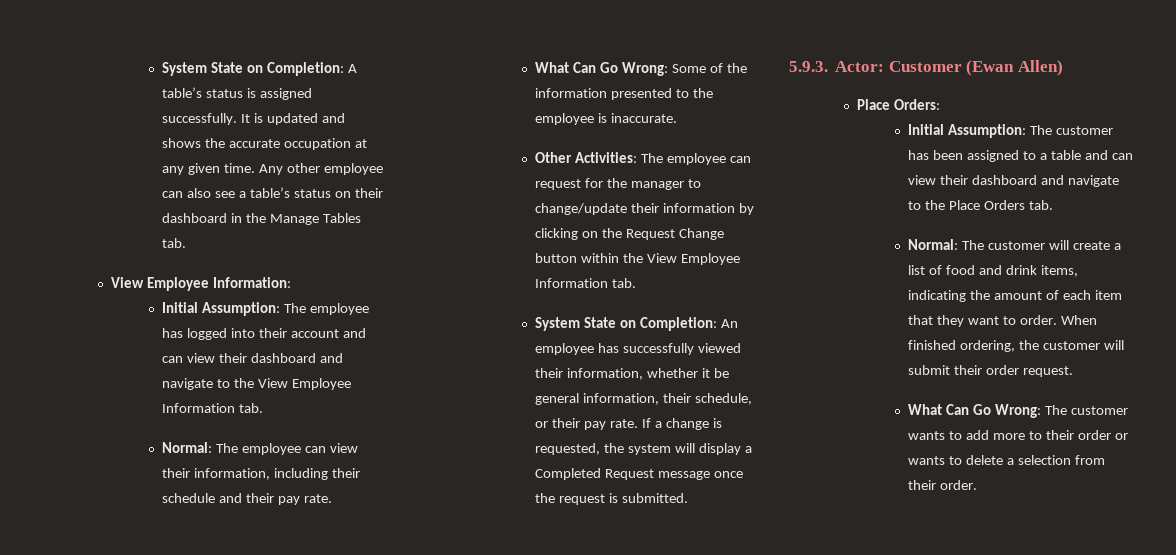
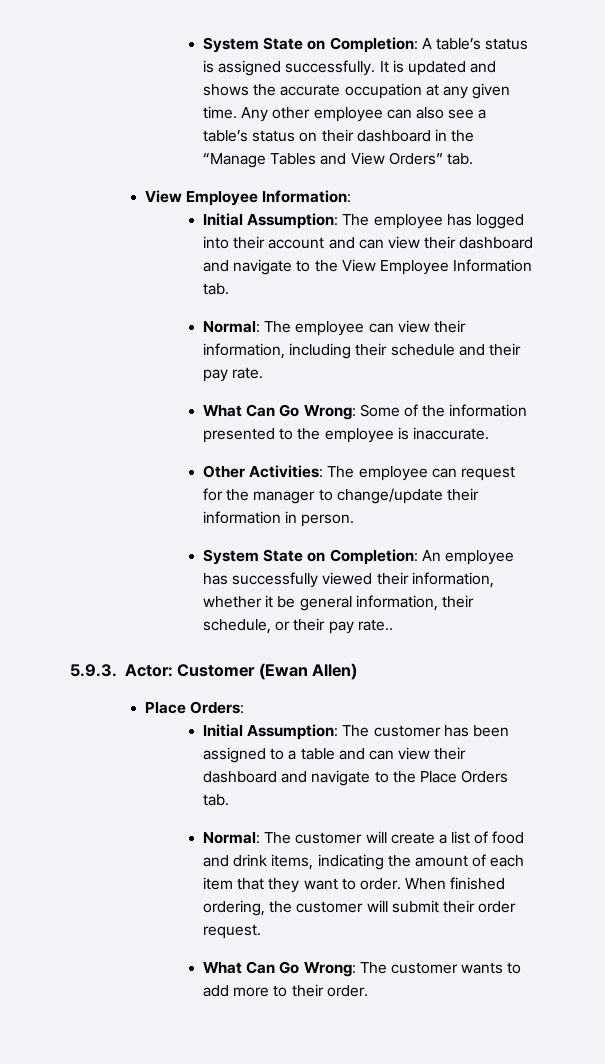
- Any other employee can also see a table’s status on their dashboard in the Manage Tables tab.
+ Any other employee can also see a table’s status on their dashboard in the “Manage Tables and View Orders” tab.
- Other Activities: The employee can request for the manager to change/update their information by clicking on the Request Change button within the View Employee Information tab.
+ Other Activities: The employee can request for the manager to change/update their information in person.
- System State on Completion: An employee has successfully viewed their information, whether it be general information, their schedule, or their pay rate. If a change is requested, the system will display a Completed Request message once the request is submitted.
+ System State on Completion: An employee has successfully viewed their information, whether it be general information, their schedule, or their pay rate..
- What Can Go Wrong: The customer wants to add more to their order or wants to delete a selection from their order.
+ What Can Go Wrong: The customer wants to add more to their order.

